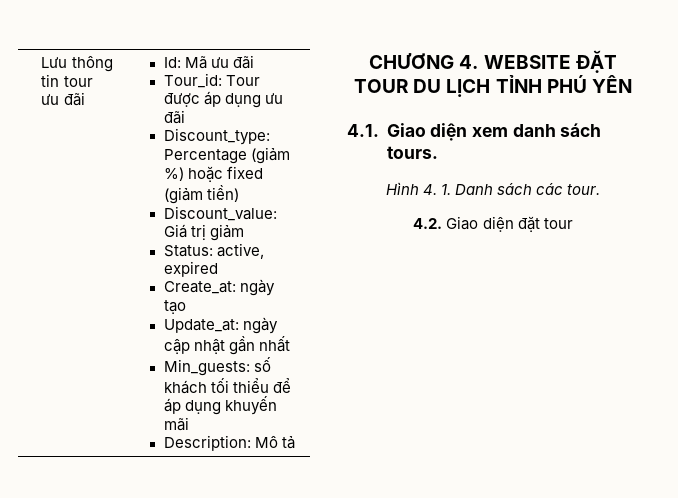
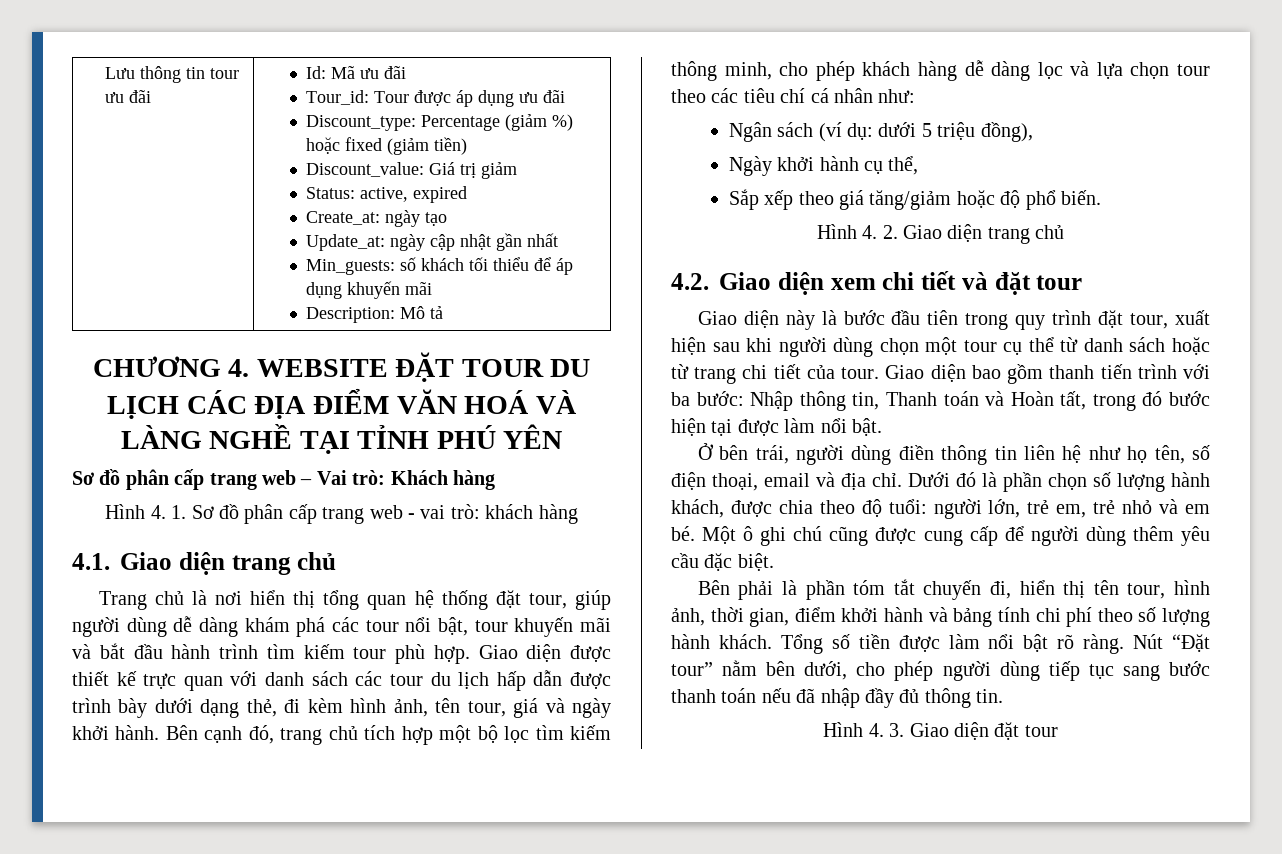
- CHƯƠNG 4. WEBSITE ĐẶT TOUR DU LỊCH TỈNH PHÚ YÊN
- 4.1. Giao diện xem danh sách tours.
- Hình 4. 1. Danh sách các tour.
- 4.2. Giao diện đặt tour
+ CHƯƠNG 4. WEBSITE ĐẶT TOUR DU LỊCH CÁC ĐỊA ĐIỂM VĂN HOÁ VÀ LÀNG NGHỀ TẠI TỈNH PHÚ YÊN
+ Sơ đồ phân cấp trang web – Vai trò: Khách hàng
+ Hình 4. 1. Sơ đồ phân cấp trang web - vai trò: khách hàng
+ 4.1. Giao diện trang chủ
+ Trang chủ là nơi hiển thị tổng quan hệ thống đặt tour, giúp người dùng dễ dàng khám phá các tour nổi bật, tour khuyến mãi và bắt đầu hành trình tìm kiếm tour phù hợp. Giao diện được thiết kế trực quan với danh sách các tour du lịch hấp dẫn được trình bày dưới dạng thẻ, đi kèm hình ảnh, tên tour, giá và ngày khởi hành. Bên cạnh đó, trang chủ tích hợp một bộ lọc tìm kiếm thông minh, cho phép khách hàng dễ dàng lọc và lựa chọn tour theo các tiêu chí cá nhân như:
+ Ngân sách (ví dụ: dưới 5 triệu đồng),
+ Ngày khởi hành cụ thể,
+ Sắp xếp theo giá tăng/giảm hoặc độ phổ biến.
+ Hình 4. 2. Giao diện trang chủ
+ 4.2. Giao diện xem chi tiết và đặt tour
+ Giao diện này là bước đầu tiên trong quy trình đặt tour, xuất hiện sau khi người dùng chọn một tour cụ thể từ danh sách hoặc từ trang chi tiết của tour. Giao diện bao gồm thanh tiến trình với ba bước: Nhập thông tin, Thanh toán và Hoàn tất, trong đó bước hiện tại được làm nổi bật.
+ Ở bên trái, người dùng điền thông tin liên hệ như họ tên, số điện thoại, email và địa chỉ. Dưới đó là phần chọn số lượng hành khách, được chia theo độ tuổi: người lớn, trẻ em, trẻ nhỏ và em bé. Một ô ghi chú cũng được cung cấp để người dùng thêm yêu cầu đặc biệt.
+ Bên phải là phần tóm tắt chuyến đi, hiển thị tên tour, hình ảnh, thời gian, điểm khởi hành và bảng tính chi phí theo số lượng hành khách. Tổng số tiền được làm nổi bật rõ ràng. Nút “Đặt tour” nằm bên dưới, cho phép người dùng tiếp tục sang bước thanh toán nếu đã nhập đầy đủ thông tin.
+ Hình 4. 3. Giao diện đặt tour

